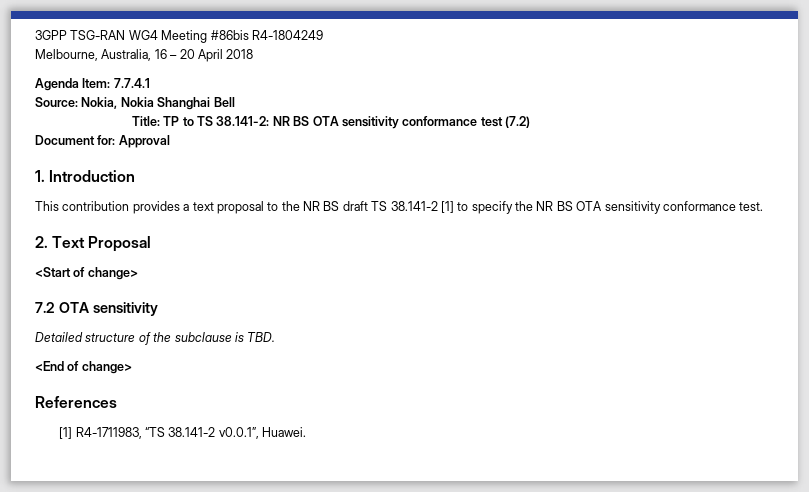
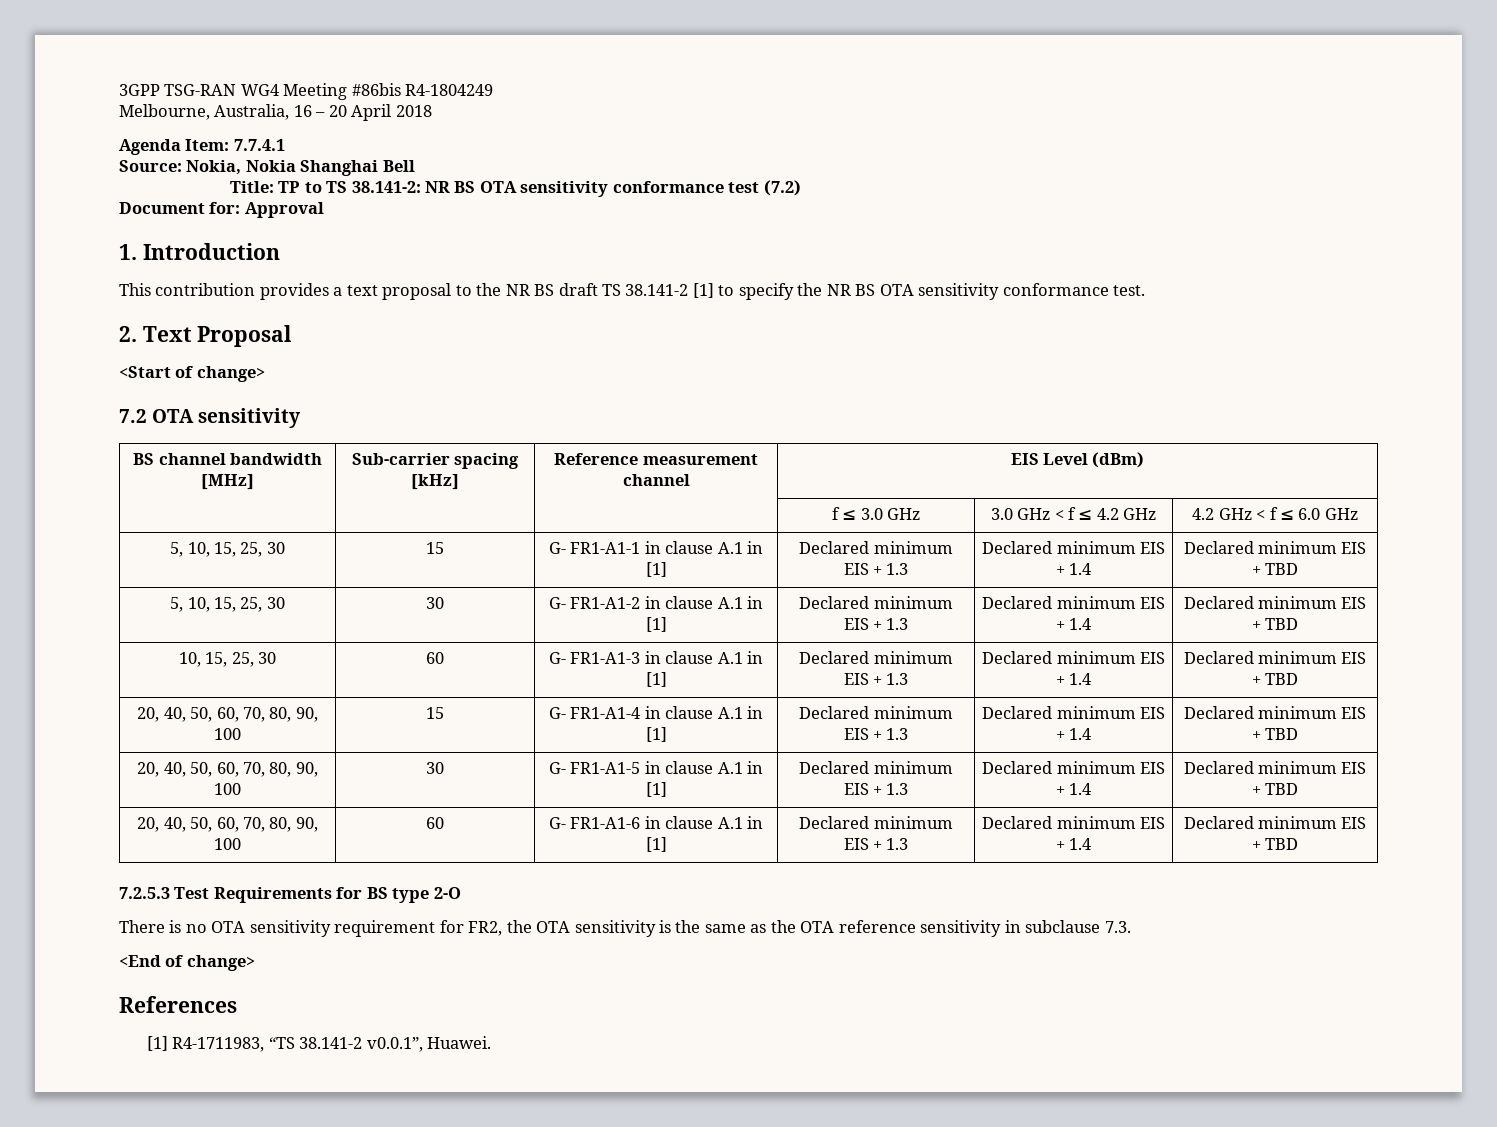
- Detailed structure of the subclause is TBD.
+ BS channel bandwidth [MHz] | Sub-carrier spacing [kHz] | Reference measurement channel | EIS Level (dBm)
+ | | | f ≤ 3.0 GHz | 3.0 GHz < f ≤ 4.2 GHz | 4.2 GHz < f ≤ 6.0 GHz
+ 5, 10, 15, 25, 30 | 15 | G- FR1-A1-1 in clause A.1 in [1] | Declared minimum EIS + 1.3 | Declared minimum EIS + 1.4 | Declared minimum EIS + TBD
+ 5, 10, 15, 25, 30 | 30 | G- FR1-A1-2 in clause A.1 in [1] | Declared minimum EIS + 1.3 | Declared minimum EIS + 1.4 | Declared minimum EIS + TBD
+ 10, 15, 25, 30 | 60 | G- FR1-A1-3 in clause A.1 in [1] | Declared minimum EIS + 1.3 | Declared minimum EIS + 1.4 | Declared minimum EIS + TBD
+ 20, 40, 50, 60, 70, 80, 90, 100 | 15 | G- FR1-A1-4 in clause A.1 in [1] | Declared minimum EIS + 1.3 | Declared minimum EIS + 1.4 | Declared minimum EIS + TBD
+ 20, 40, 50, 60, 70, 80, 90, 100 | 30 | G- FR1-A1-5 in clause A.1 in [1] | Declared minimum EIS + 1.3 | Declared minimum EIS + 1.4 | Declared minimum EIS + TBD
+ 20, 40, 50, 60, 70, 80, 90, 100 | 60 | G- FR1-A1-6 in clause A.1 in [1] | Declared minimum EIS + 1.3 | Declared minimum EIS + 1.4 | Declared minimum EIS + TBD
+ 7.2.5.3 Test Requirements for BS type 2-O
+ There is no OTA sensitivity requirement for FR2, the OTA sensitivity is the same as the OTA reference sensitivity in subclause 7.3.

